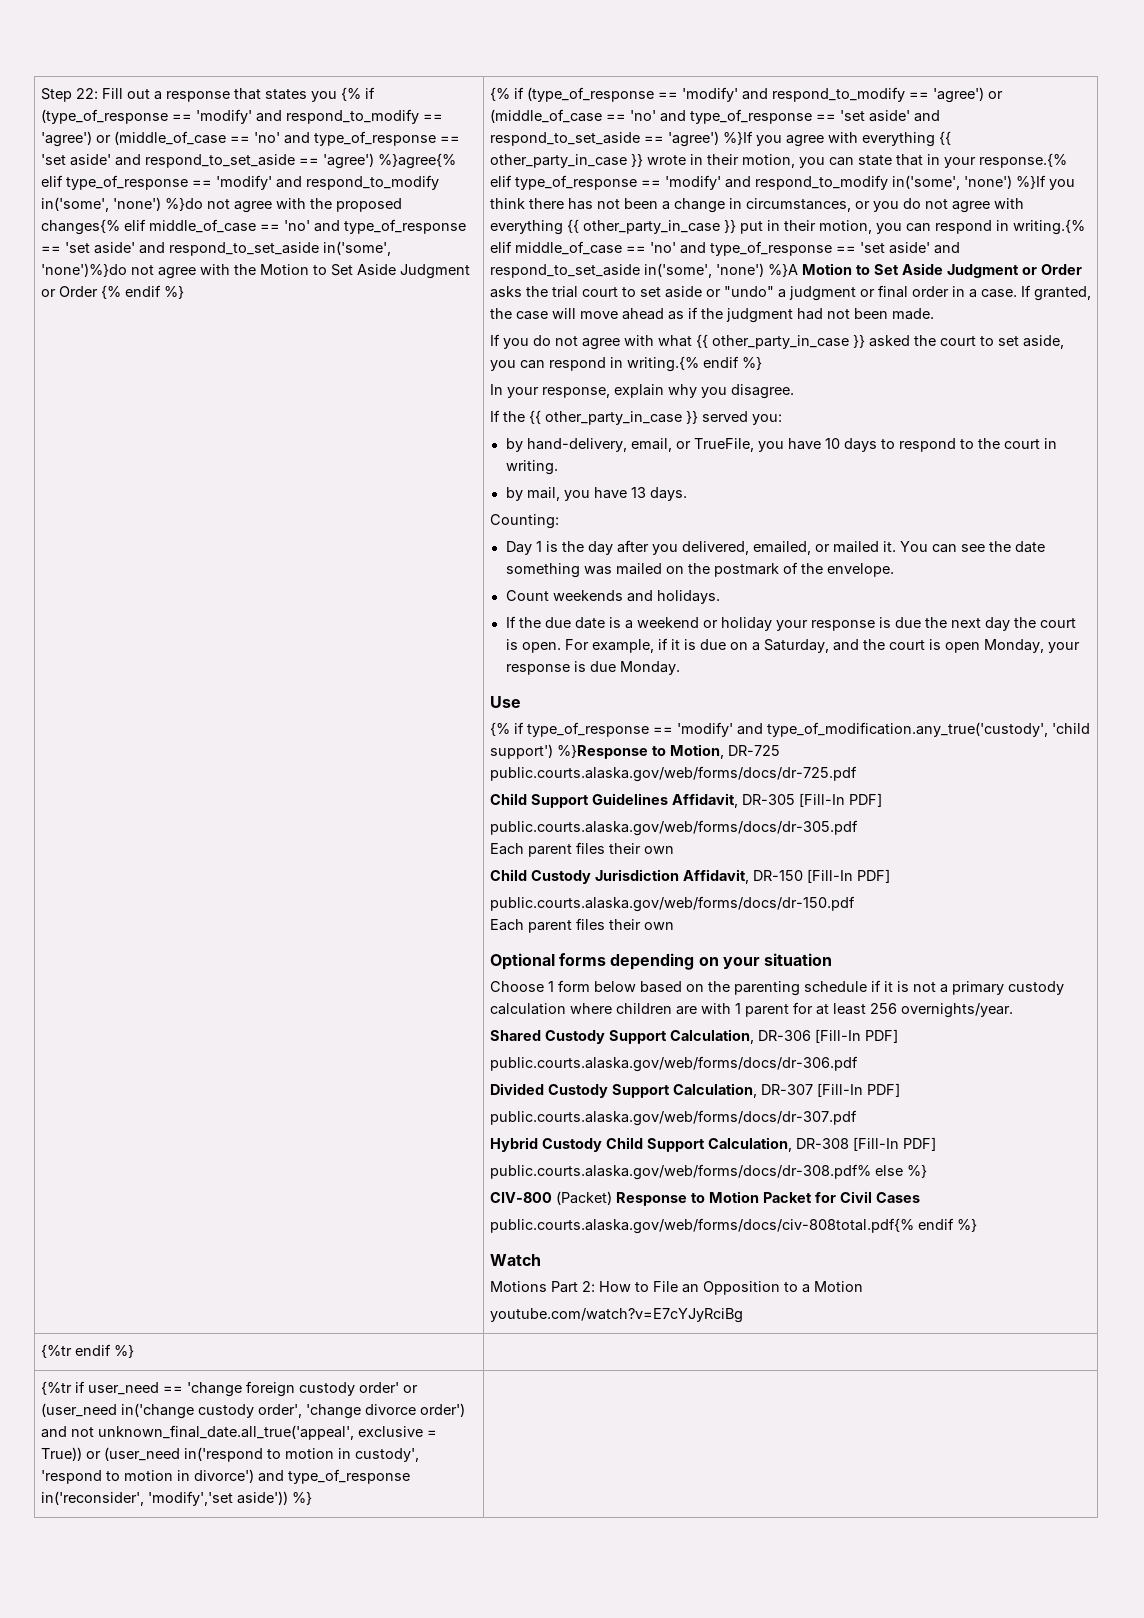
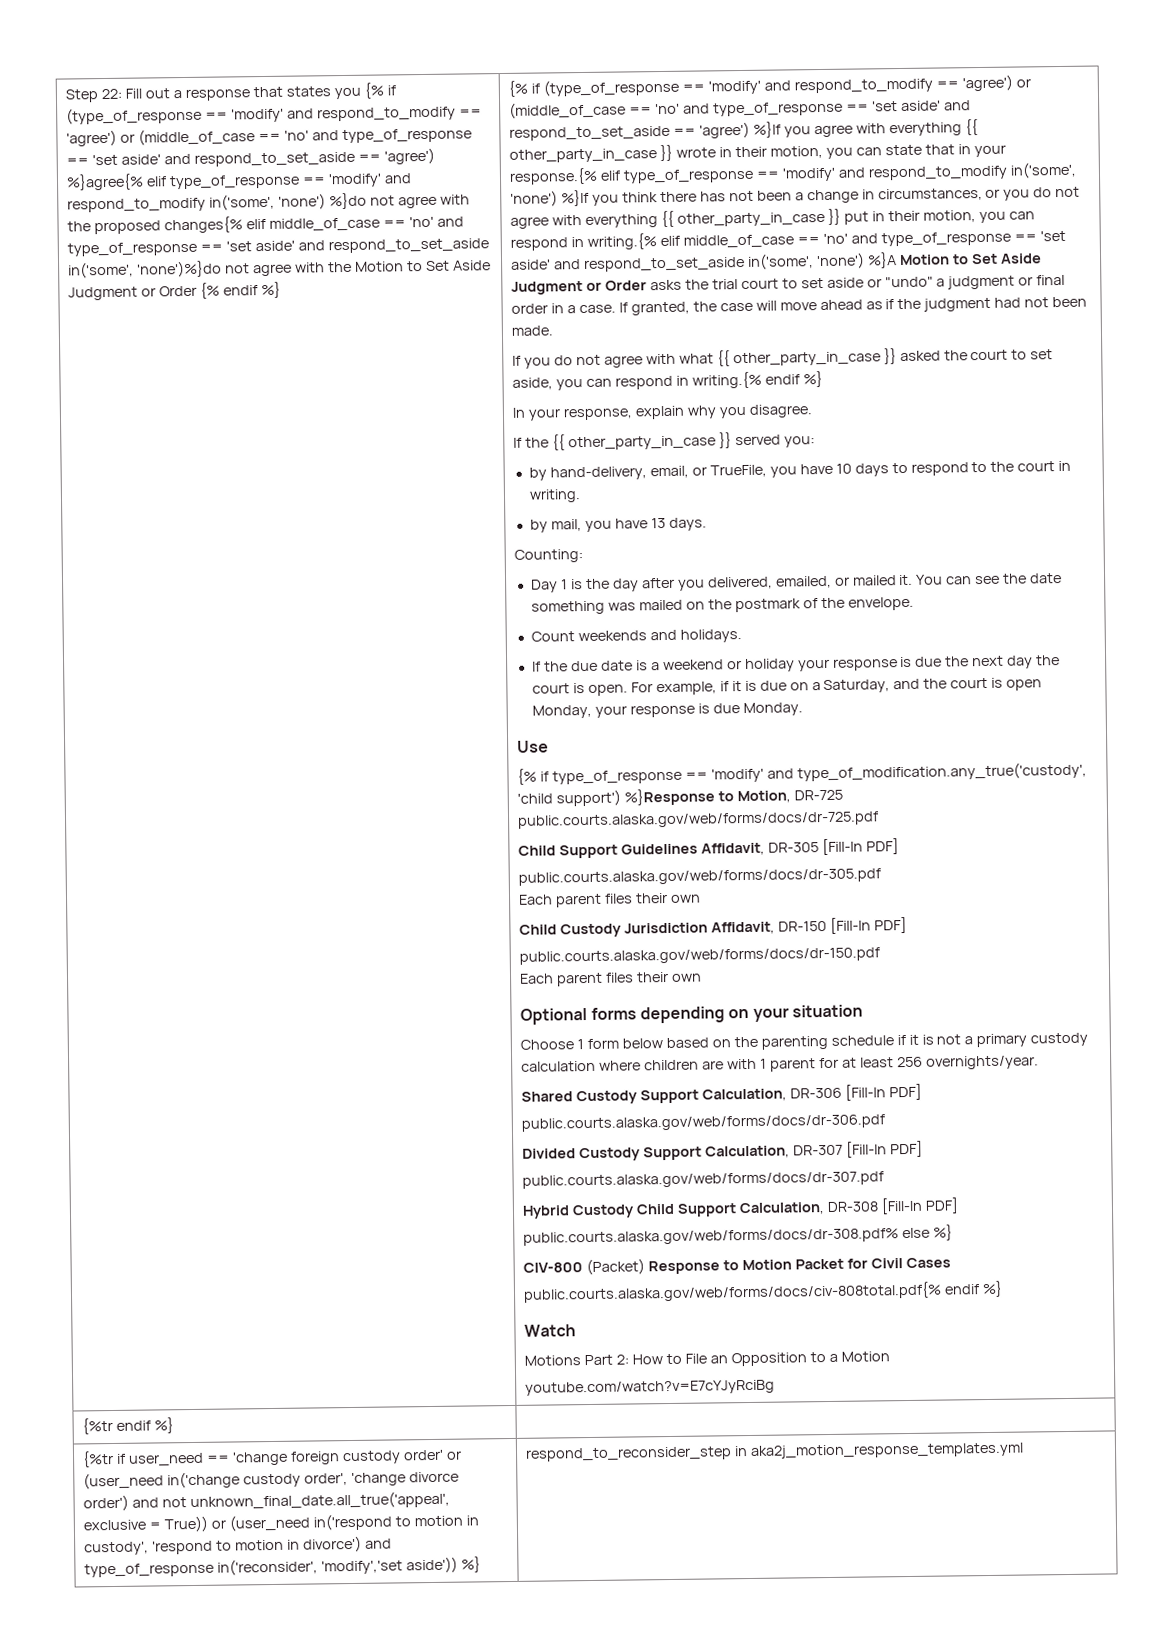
+ respond_to_reconsider_step in aka2j_motion_response_templates.yml

